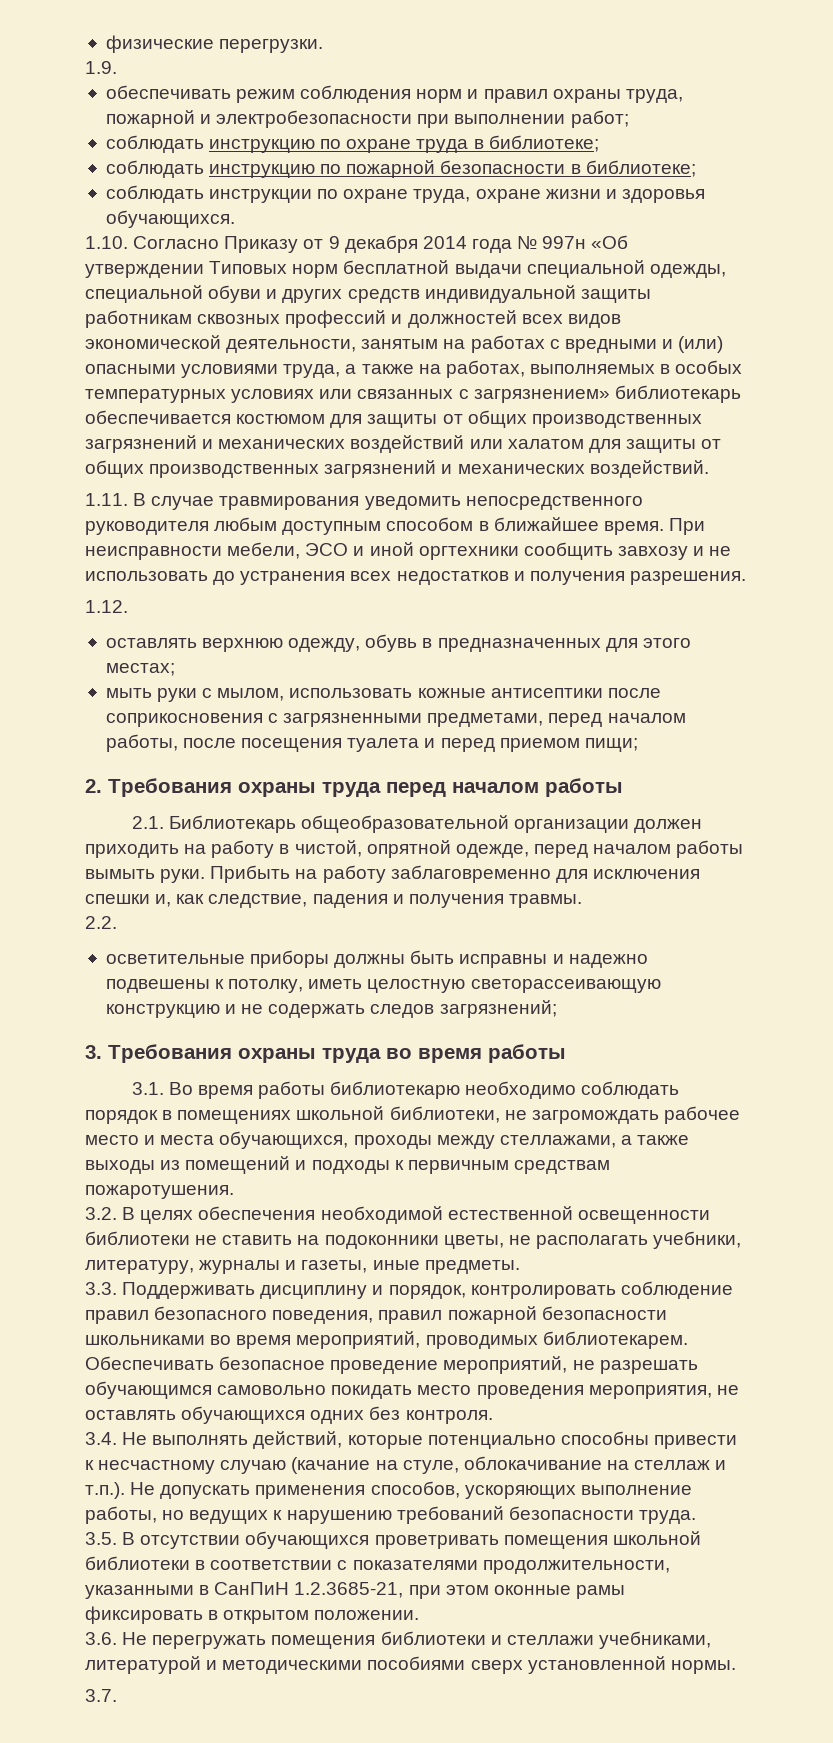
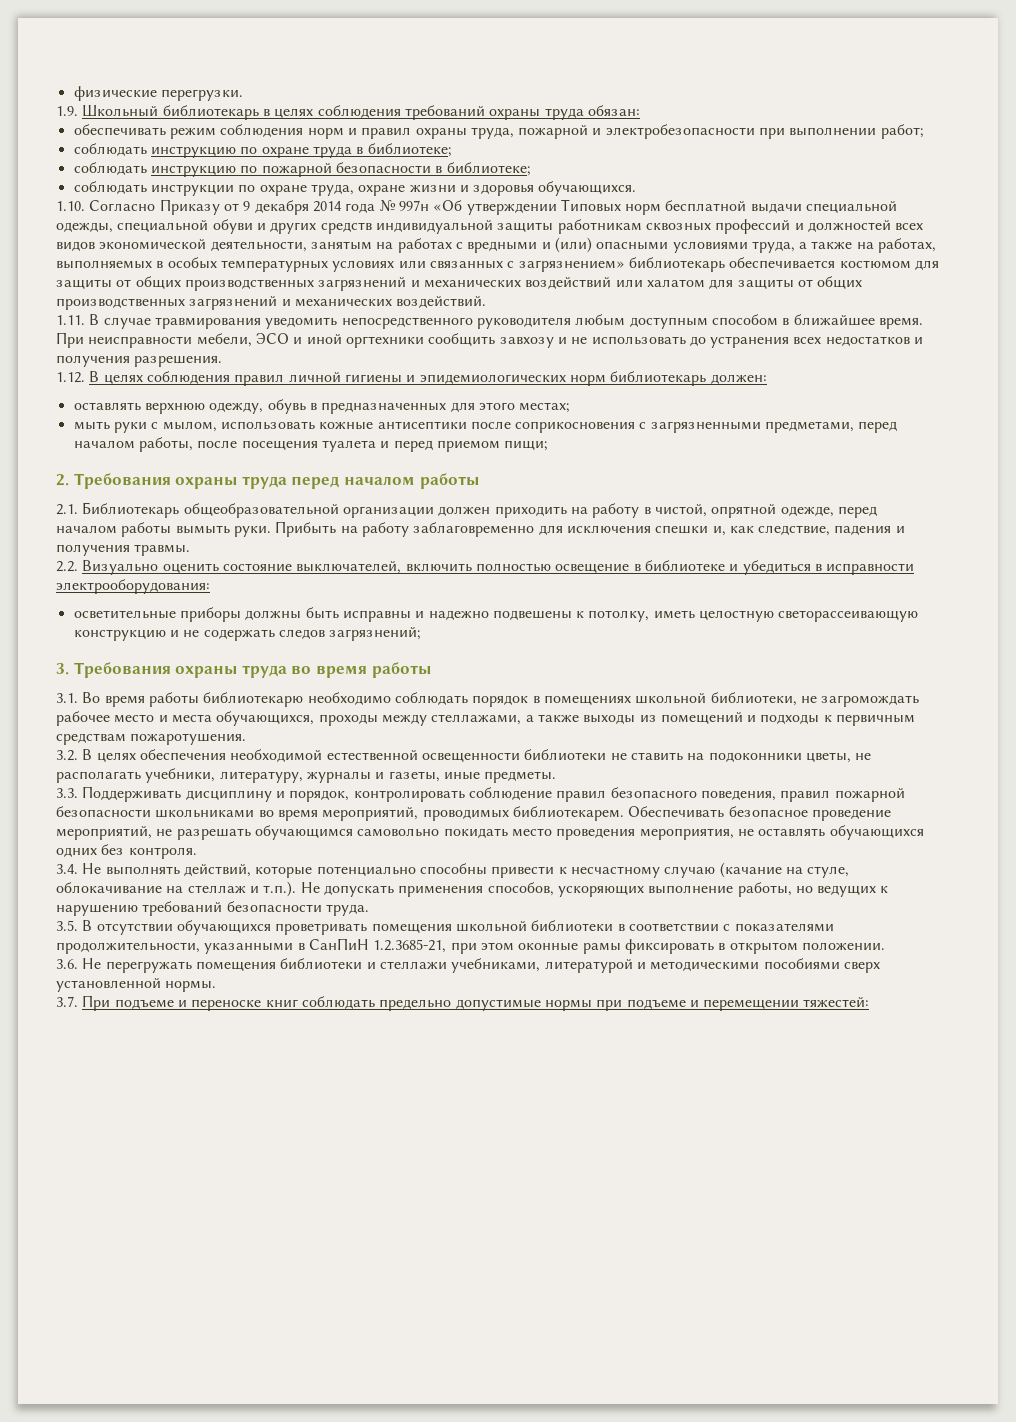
- 1.9.
+ 1.9. Школьный библиотекарь в целях соблюдения требований охраны труда обязан:
- 1.12.
+ 1.12. В целях соблюдения правил личной гигиены и эпидемиологических норм библиотекарь должен:
- 2.2.
+ 2.2. Визуально оценить состояние выключателей, включить полностью освещение в библиотеке и убедиться в исправности электрооборудования:
- 3.7.
+ 3.7. При подъеме и переноске книг соблюдать предельно допустимые нормы при подъеме и перемещении тяжестей:

